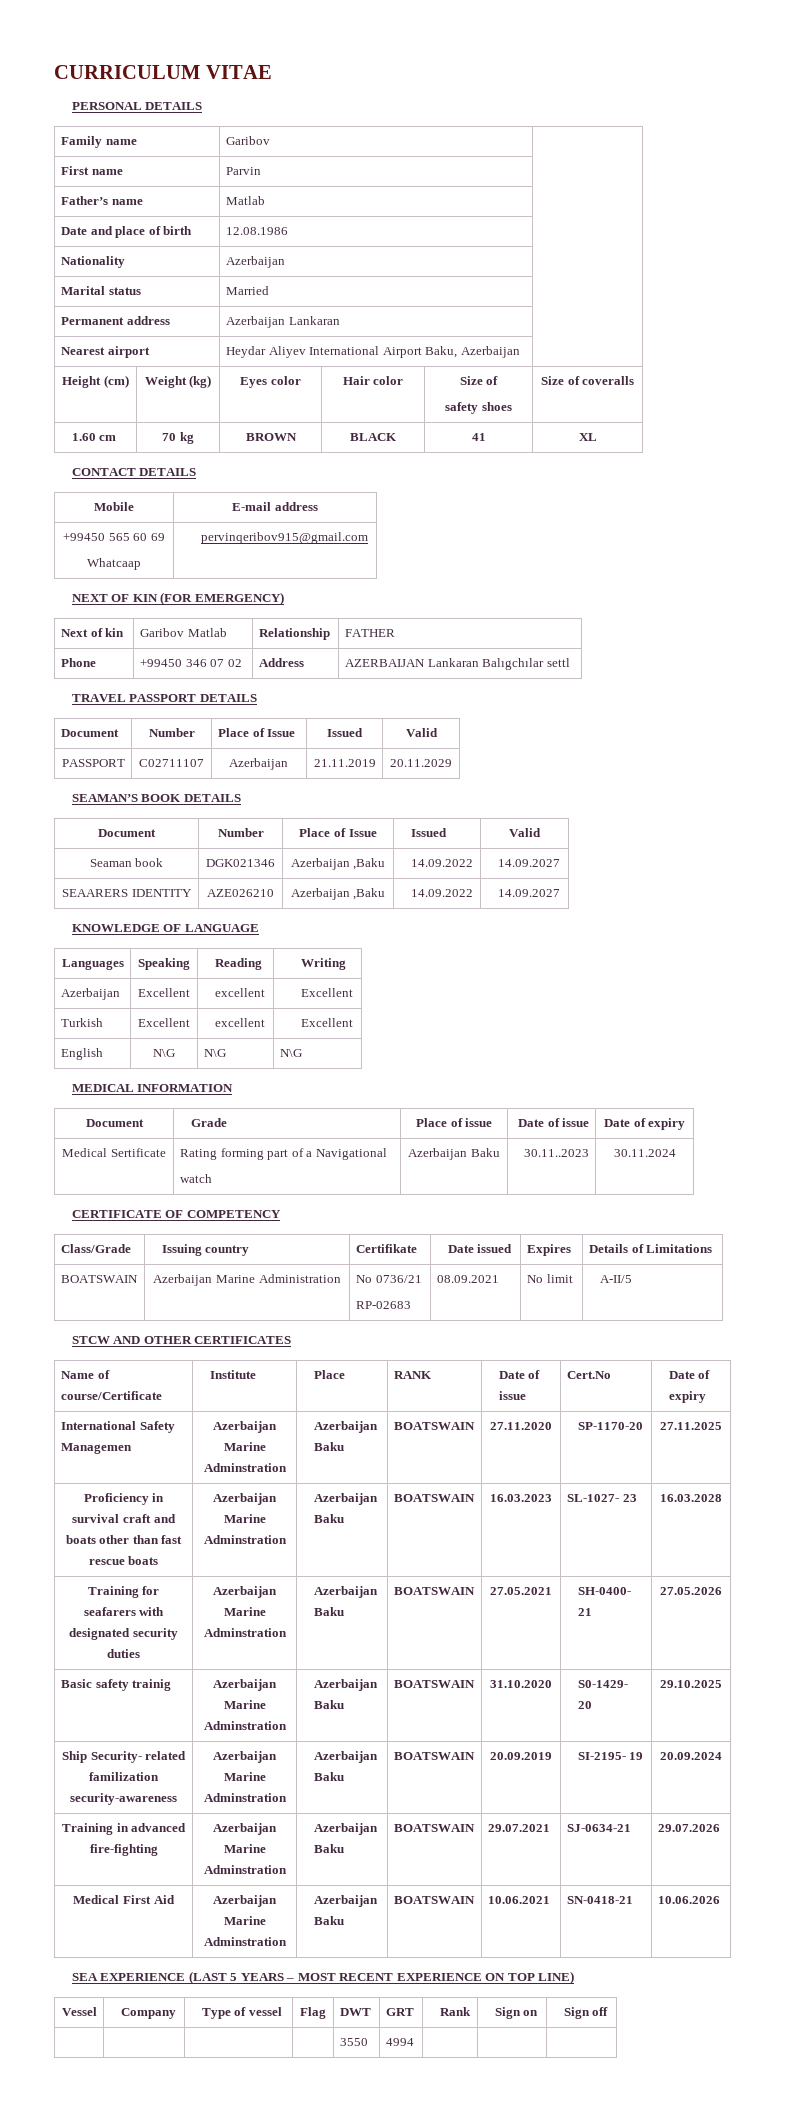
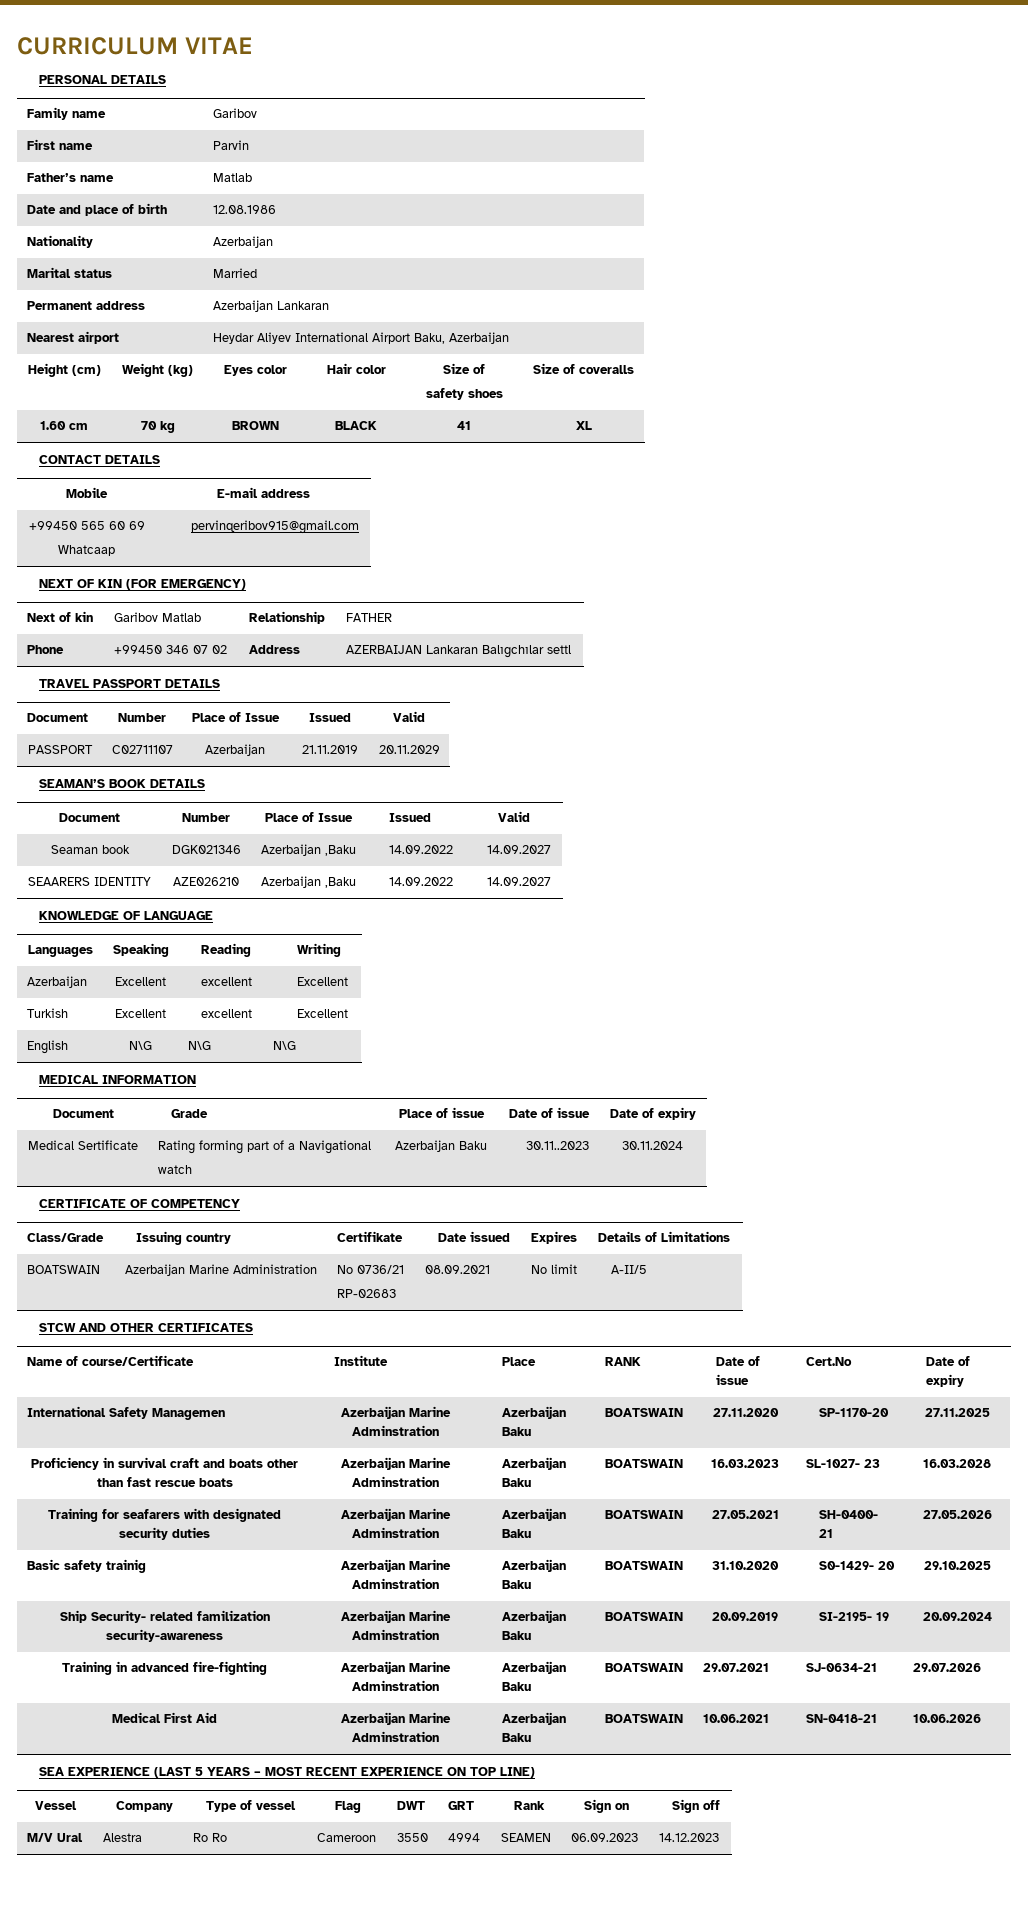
- | | | | 3550 | 4994 | | |
+ M/V Ural | Alestra | Ro Ro | Cameroon | 3550 | 4994 | SEAMEN | 06.09.2023 | 14.12.2023

